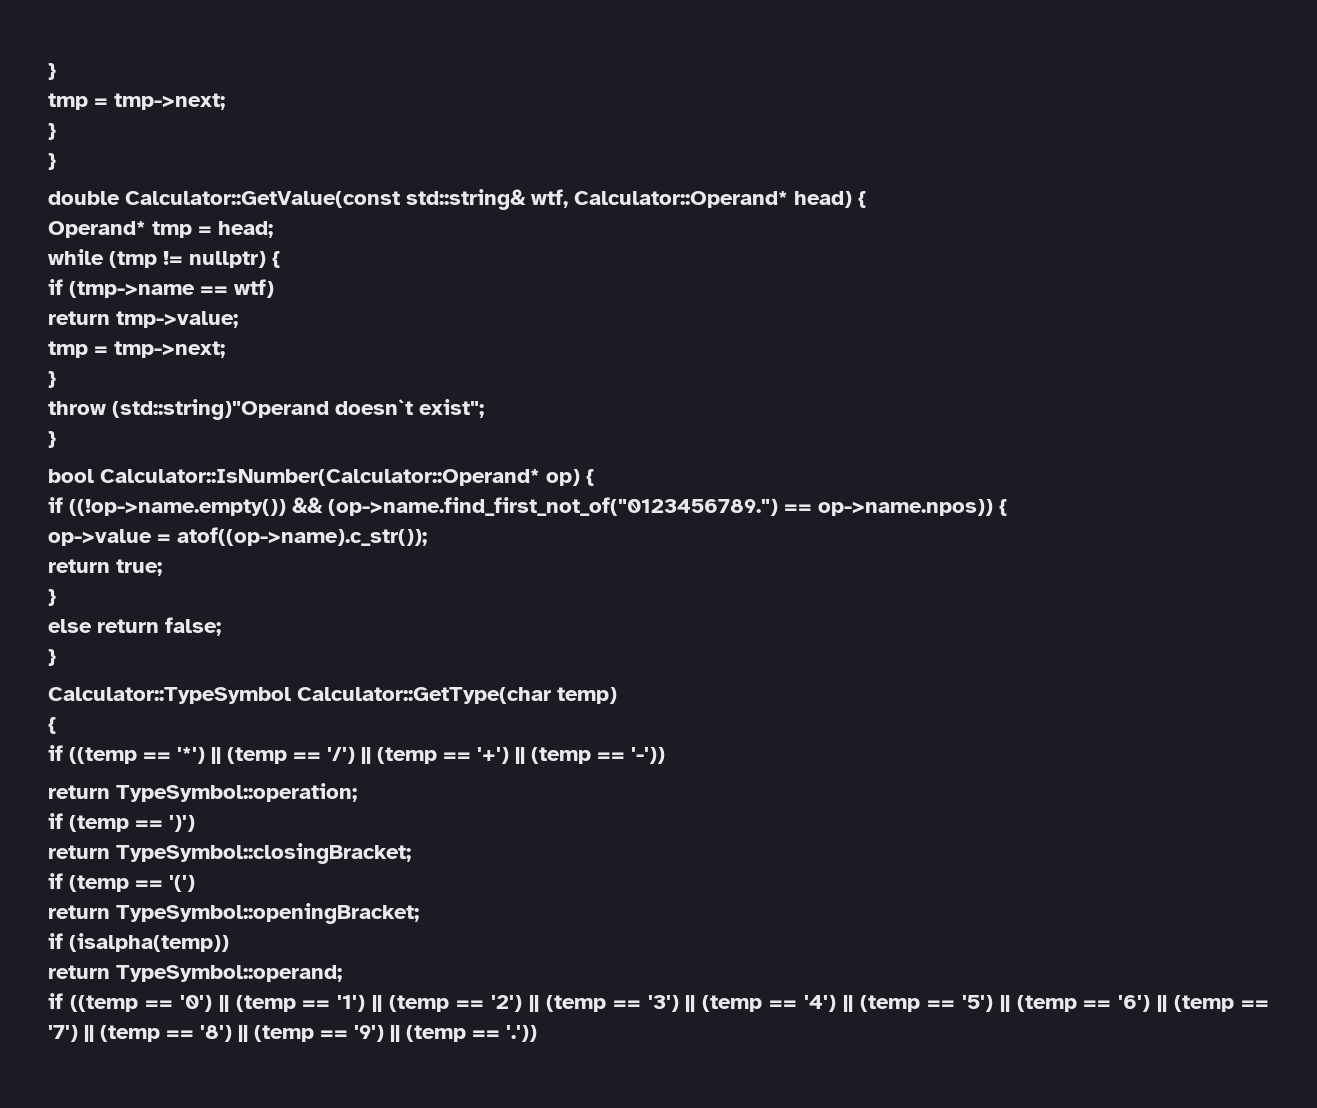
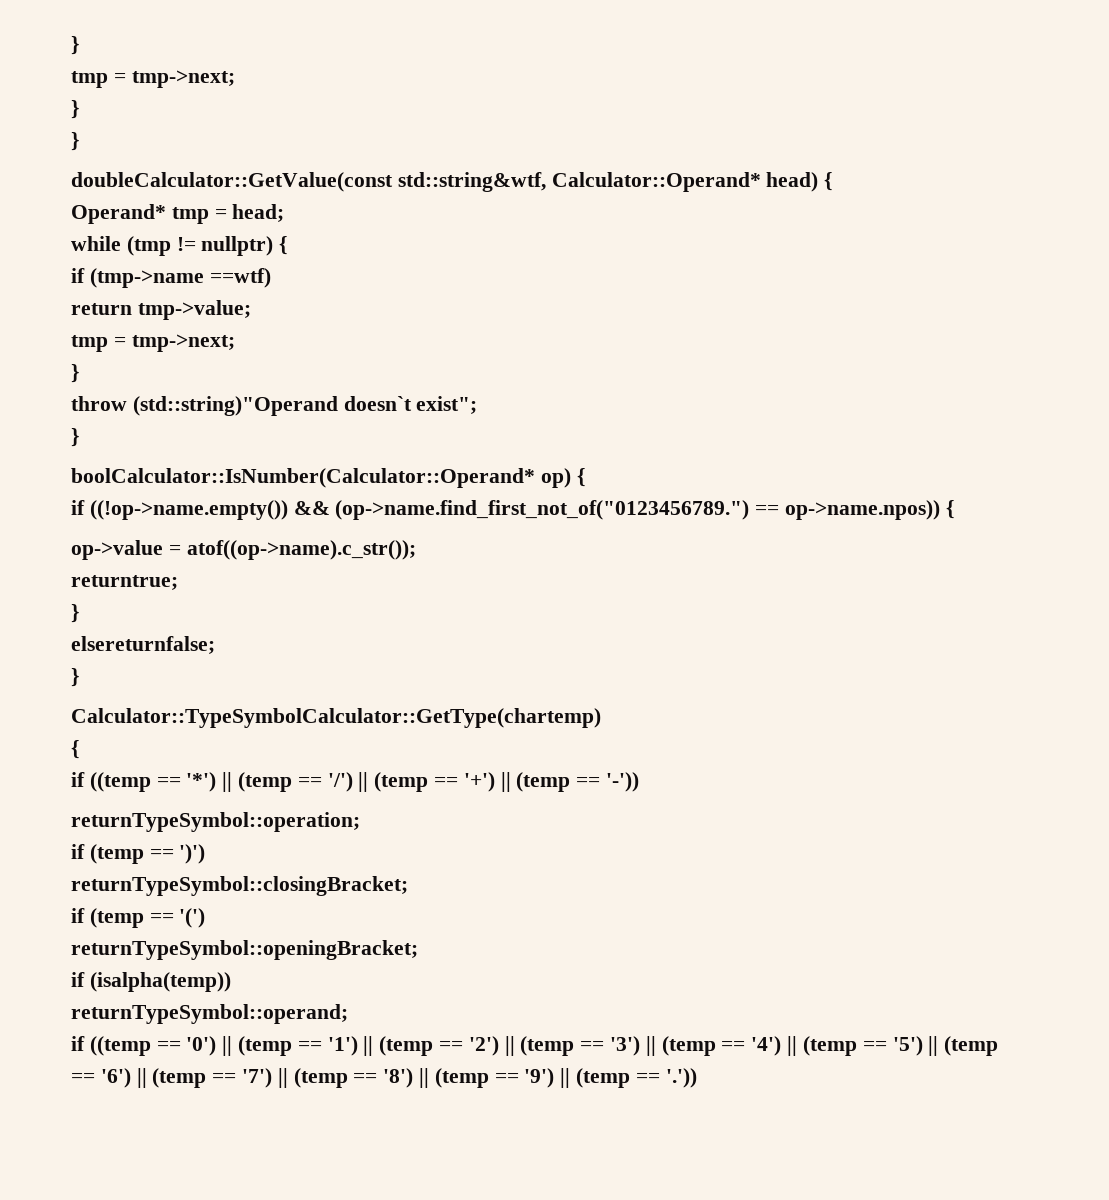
- double Calculator::GetValue(const std::string& wtf, Calculator::Operand* head) {
+ doubleCalculator::GetValue(const std::string&wtf, Calculator::Operand* head) {
- if (tmp->name == wtf)
+ if (tmp->name ==wtf)
- bool Calculator::IsNumber(Calculator::Operand* op) {
+ boolCalculator::IsNumber(Calculator::Operand* op) {
- return true;
+ returntrue;
  }
- else return false;
+ elsereturnfalse;
  }
- Calculator::TypeSymbol Calculator::GetType(char temp)
+ Calculator::TypeSymbolCalculator::GetType(chartemp)
- return TypeSymbol::operation;
+ returnTypeSymbol::operation;
- return TypeSymbol::closingBracket;
+ returnTypeSymbol::closingBracket;
- return TypeSymbol::openingBracket;
+ returnTypeSymbol::openingBracket;
- return TypeSymbol::operand;
+ returnTypeSymbol::operand;

